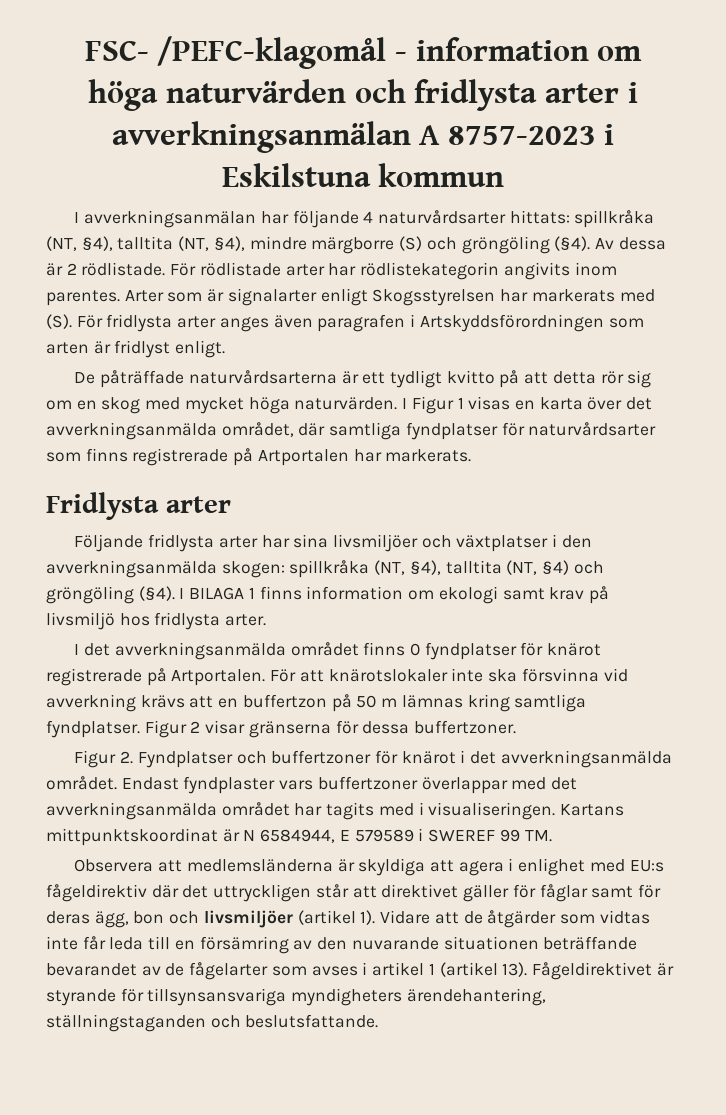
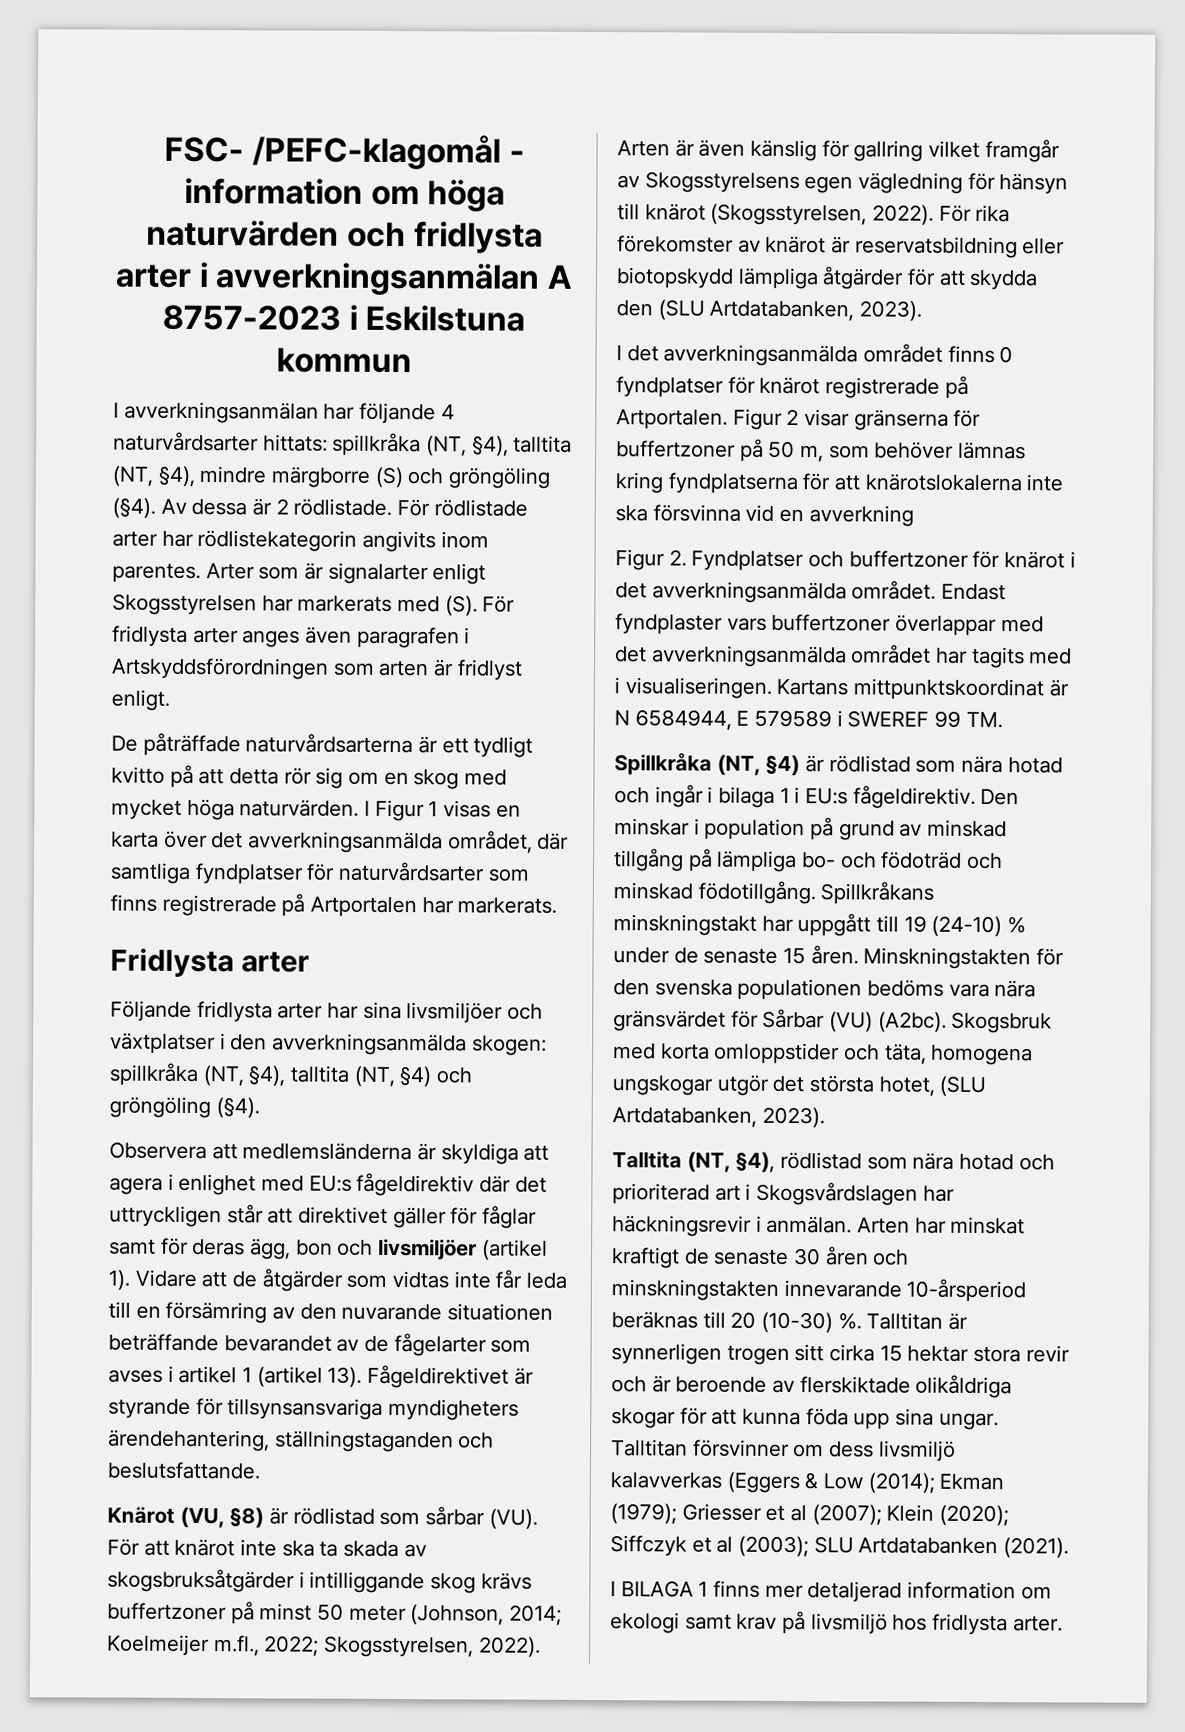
- I BILAGA 1 finns information om ekologi samt krav på livsmiljö hos fridlysta arter.
- I det avverkningsanmälda området finns 0 fyndplatser för knärot registrerade på Artportalen. För att knärotslokaler inte ska försvinna vid avverkning krävs att en buffertzon på 50 m lämnas kring samtliga fyndplatser. Figur 2 visar gränserna för dessa buffertzoner.
- Figur 2. Fyndplatser och buffertzoner för knärot i det avverkningsanmälda området. Endast fyndplaster vars buffertzoner överlappar med det avverkningsanmälda området har tagits med i visualiseringen. Kartans mittpunktskoordinat är N 6584944, E 579589 i SWEREF 99 TM.
+ Knärot (VU, §8) är rödlistad som sårbar (VU). För att knärot inte ska ta skada av skogsbruksåtgärder i intilliggande skog krävs buffertzoner på minst 50 meter (Johnson, 2014; Koelmeijer m.fl., 2022; Skogsstyrelsen, 2022). Arten är även känslig för gallring vilket framgår av Skogsstyrelsens egen vägledning för hänsyn till knärot (Skogsstyrelsen, 2022). För rika förekomster av knärot är reservatsbildning eller biotopskydd lämpliga åtgärder för att skydda den (SLU Artdatabanken, 2023).
+ I det avverkningsanmälda området finns 0 fyndplatser för knärot registrerade på Artportalen. Figur 2 visar gränserna för buffertzoner på 50 m, som behöver lämnas kring fyndplatserna för att knärotslokalerna inte ska försvinna vid en avverkning
+ Figur 2. Fyndplatser och buffertzoner för knärot i det avverkningsanmälda området. Endast fyndplaster vars buffertzoner överlappar med det avverkningsanmälda området har tagits med i visualiseringen. Kartans mittpunktskoordinat är N 6584944, E 579589 i SWEREF 99 TM.
+ Spillkråka (NT, §4) är rödlistad som nära hotad och ingår i bilaga 1 i EU:s fågeldirektiv. Den minskar i population på grund av minskad tillgång på lämpliga bo- och födoträd och minskad födotillgång. Spillkråkans minskningstakt har uppgått till 19 (24-10) % under de senaste 15 åren. Minskningstakten för den svenska populationen bedöms vara nära gränsvärdet för Sårbar (VU) (A2bc). Skogsbruk med korta omloppstider och täta, homogena ungskogar utgör det största hotet, (SLU Artdatabanken, 2023).
+ Talltita (NT, §4), rödlistad som nära hotad och prioriterad art i Skogsvårdslagen har häckningsrevir i anmälan. Arten har minskat kraftigt de senaste 30 åren och minskningstakten innevarande 10-årsperiod beräknas till 20 (10-30) %. Talltitan är synnerligen trogen sitt cirka 15 hektar stora revir och är beroende av flerskiktade olikåldriga skogar för att kunna föda upp sina ungar. Talltitan försvinner om dess livsmiljö kalavverkas (Eggers & Low (2014); Ekman (1979); Griesser et al (2007); Klein (2020); Siffczyk et al (2003); SLU Artdatabanken (2021).
+ I BILAGA 1 finns mer detaljerad information om ekologi samt krav på livsmiljö hos fridlysta arter.

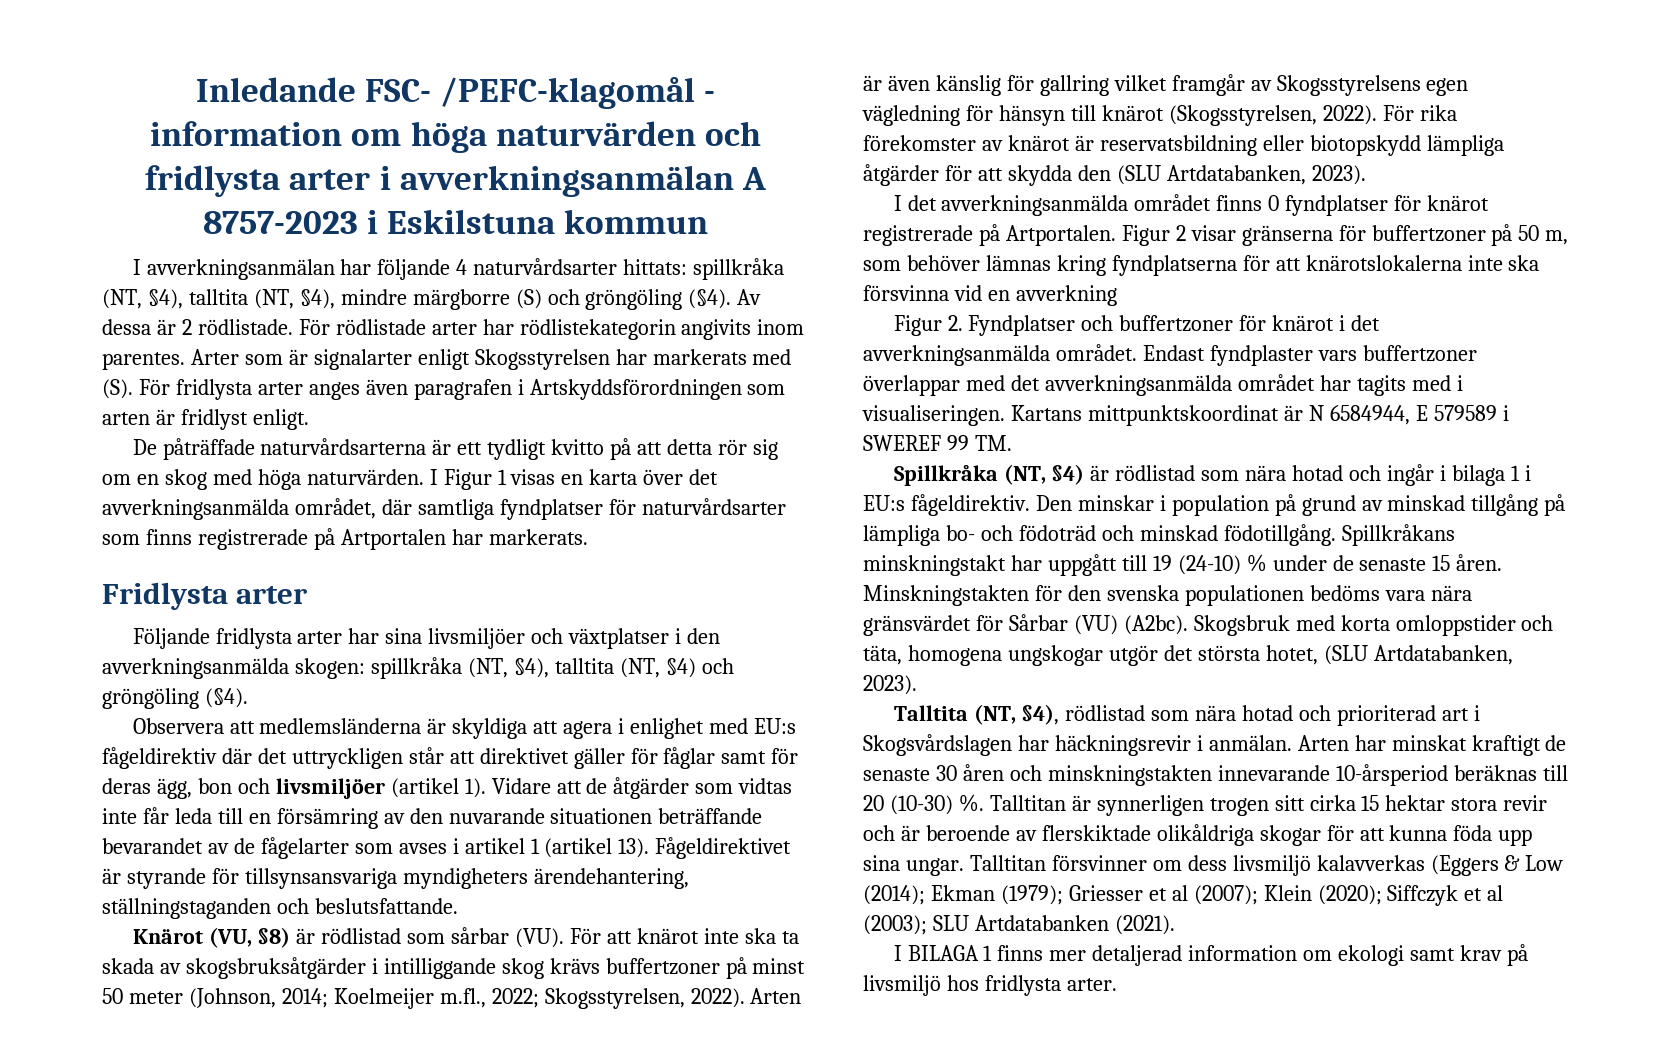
- FSC- /PEFC-klagomål - information om höga naturvärden och fridlysta arter i avverkningsanmälan A 8757-2023 i Eskilstuna kommun
+ Inledande FSC- /PEFC-klagomål - information om höga naturvärden och fridlysta arter i avverkningsanmälan A 8757-2023 i Eskilstuna kommun
- De påträffade naturvårdsarterna är ett tydligt kvitto på att detta rör sig om en skog med mycket höga naturvärden.
+ De påträffade naturvårdsarterna är ett tydligt kvitto på att detta rör sig om en skog med höga naturvärden.

